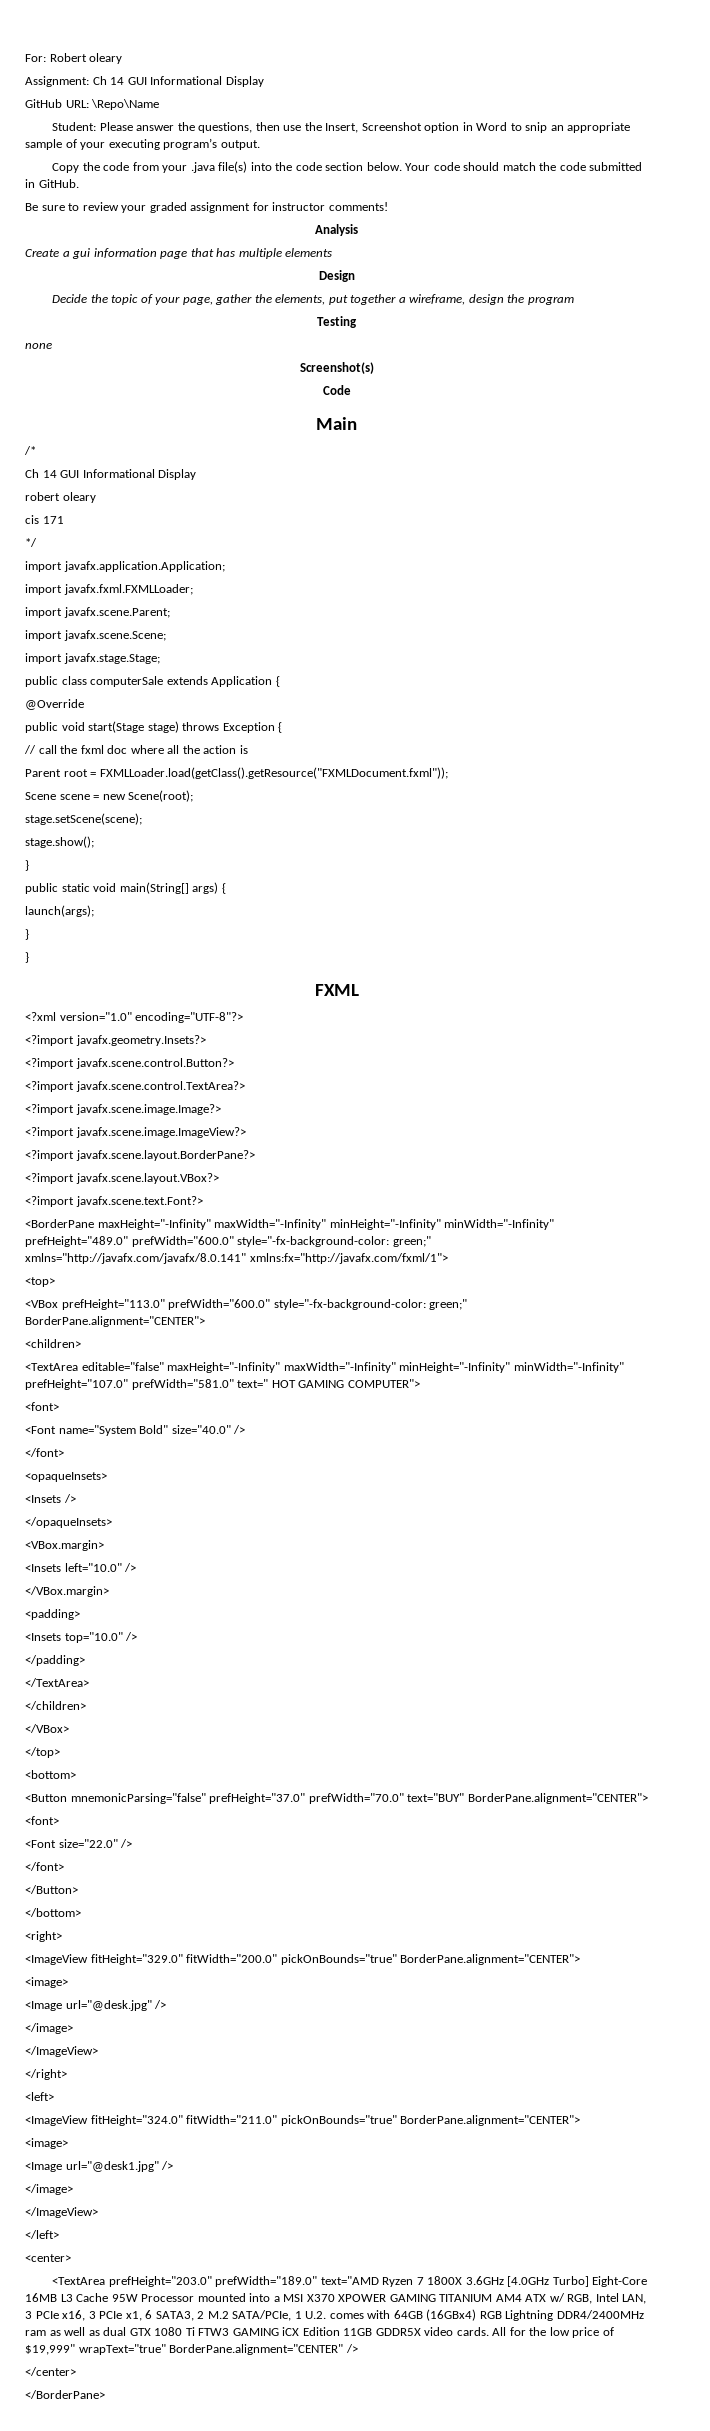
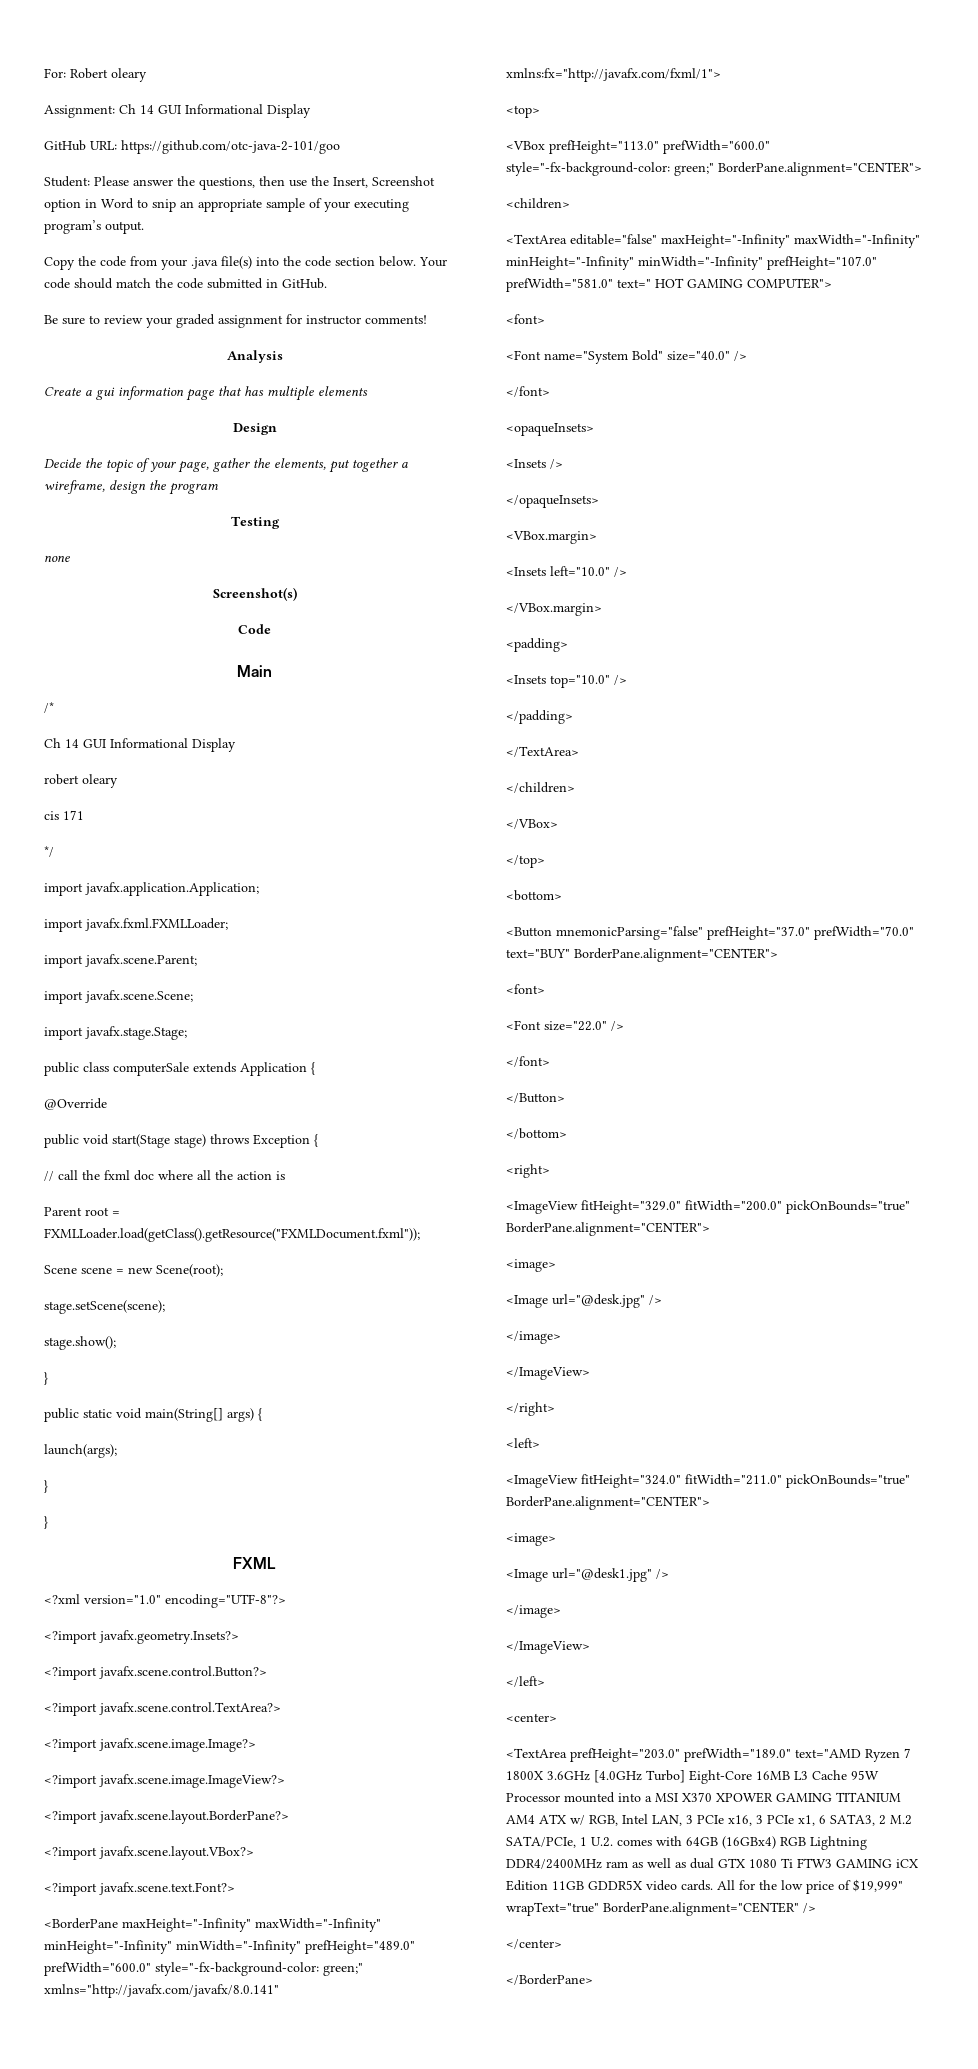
- GitHub URL: \Repo\Name
+ GitHub URL: https://github.com/otc-java-2-101/goo

